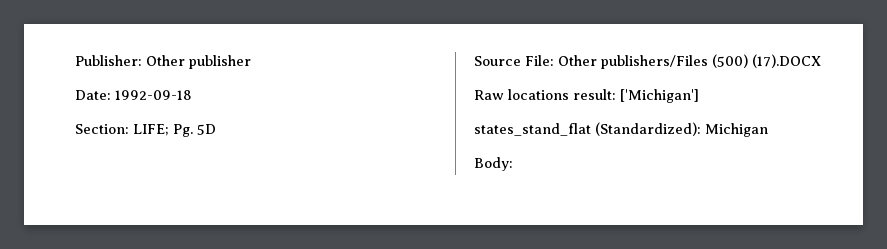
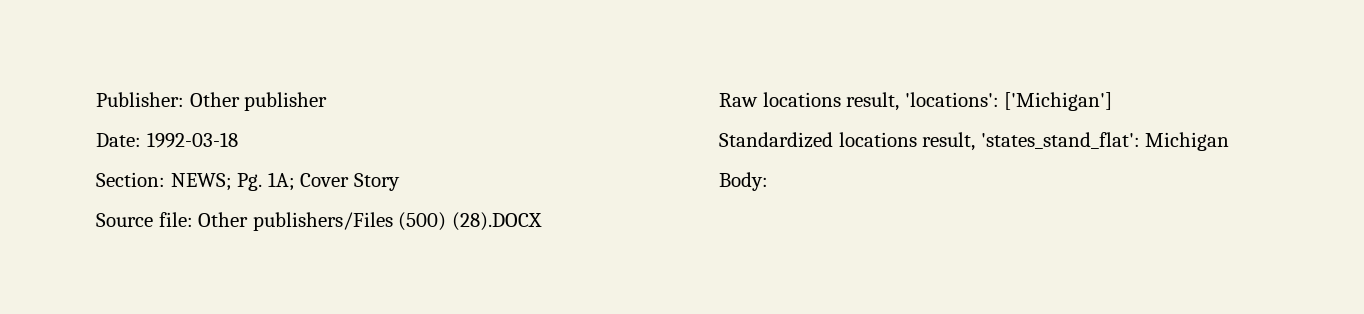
- Date: 1992-09-18
+ Date: 1992-03-18
- Section: LIFE; Pg. 5D
+ Section: NEWS; Pg. 1A; Cover Story
- Source File: Other publishers/Files (500) (17).DOCX
+ Source file: Other publishers/Files (500) (28).DOCX
- Raw locations result: ['Michigan']
+ Raw locations result, 'locations': ['Michigan']
- states_stand_flat (Standardized): Michigan
+ Standardized locations result, 'states_stand_flat': Michigan

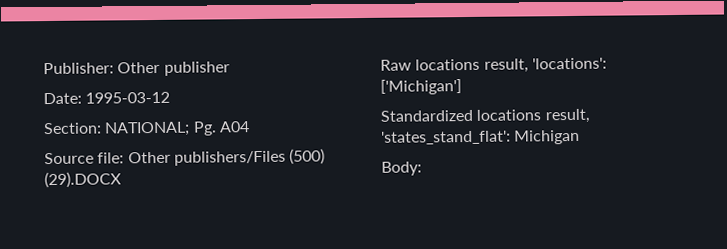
- Date: 1992-03-18
+ Date: 1995-03-12
- Section: NEWS; Pg. 1A; Cover Story
+ Section: NATIONAL; Pg. A04
- Source file: Other publishers/Files (500) (28).DOCX
+ Source file: Other publishers/Files (500) (29).DOCX

